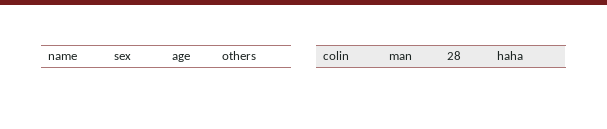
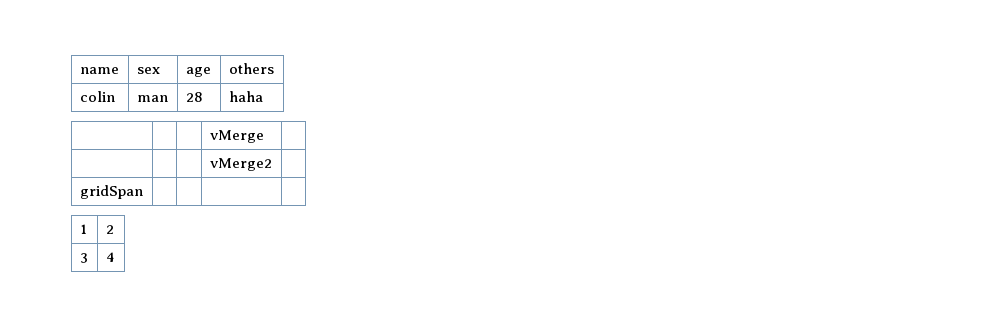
+ | | | vMerge |
+ | | | vMerge2 |
+ gridSpan | | | |
+ 1 | 2
+ 3 | 4

